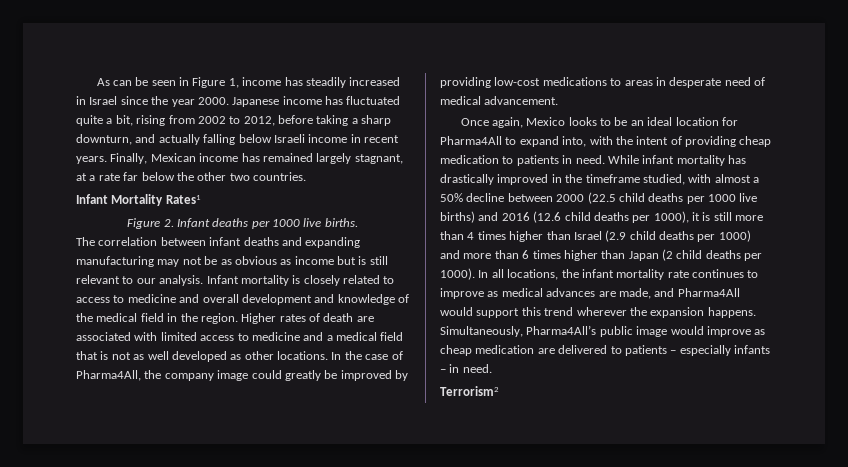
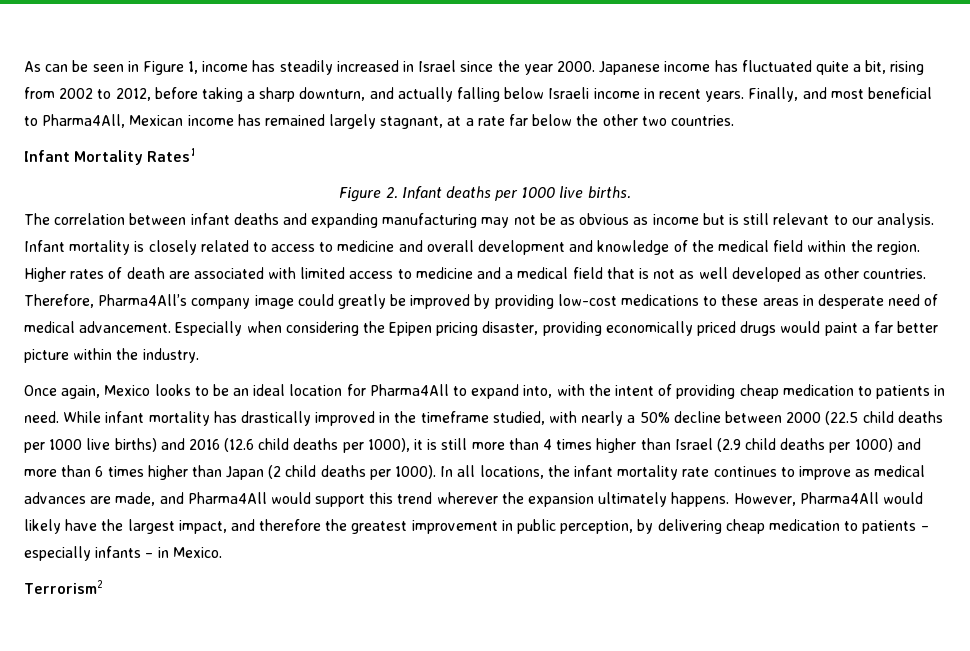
- Finally, Mexican income has remained largely stagnant, at a rate far below the other two countries.
+ Finally, and most beneficial to Pharma4All, Mexican income has remained largely stagnant, at a rate far below the other two countries.
- Infant mortality is closely related to access to medicine and overall development and knowledge of the medical field in the region.
+ Infant mortality is closely related to access to medicine and overall development and knowledge of the medical field within the region.
- Higher rates of death are associated with limited access to medicine and a medical field that is not as well developed as other locations. In the case of Pharma4All, the company image could greatly be improved by providing low-cost medications to areas in desperate need of medical advancement.
+ Higher rates of death are associated with limited access to medicine and a medical field that is not as well developed as other countries. Therefore, Pharma4All’s company image could greatly be improved by providing low-cost medications to these areas in desperate need of medical advancement. Especially when considering the Epipen pricing disaster, providing economically priced drugs would paint a far better picture within the industry.
- While infant mortality has drastically improved in the timeframe studied, with almost a 50% decline between 2000 (22.5 child deaths per 1000 live births) and 2016 (12.6 child deaths per 1000), it is still more than 4 times higher than Israel (2.9 child deaths per 1000) and more than 6 times higher than Japan (2 child deaths per 1000).
+ While infant mortality has drastically improved in the timeframe studied, with nearly a 50% decline between 2000 (22.5 child deaths per 1000 live births) and 2016 (12.6 child deaths per 1000), it is still more than 4 times higher than Israel (2.9 child deaths per 1000) and more than 6 times higher than Japan (2 child deaths per 1000).
- In all locations, the infant mortality rate continues to improve as medical advances are made, and Pharma4All would support this trend wherever the expansion happens. Simultaneously, Pharma4All’s public image would improve as cheap medication are delivered to patients – especially infants – in need.
+ In all locations, the infant mortality rate continues to improve as medical advances are made, and Pharma4All would support this trend wherever the expansion ultimately happens. However, Pharma4All would likely have the largest impact, and therefore the greatest improvement in public perception, by delivering cheap medication to patients – especially infants – in Mexico.

